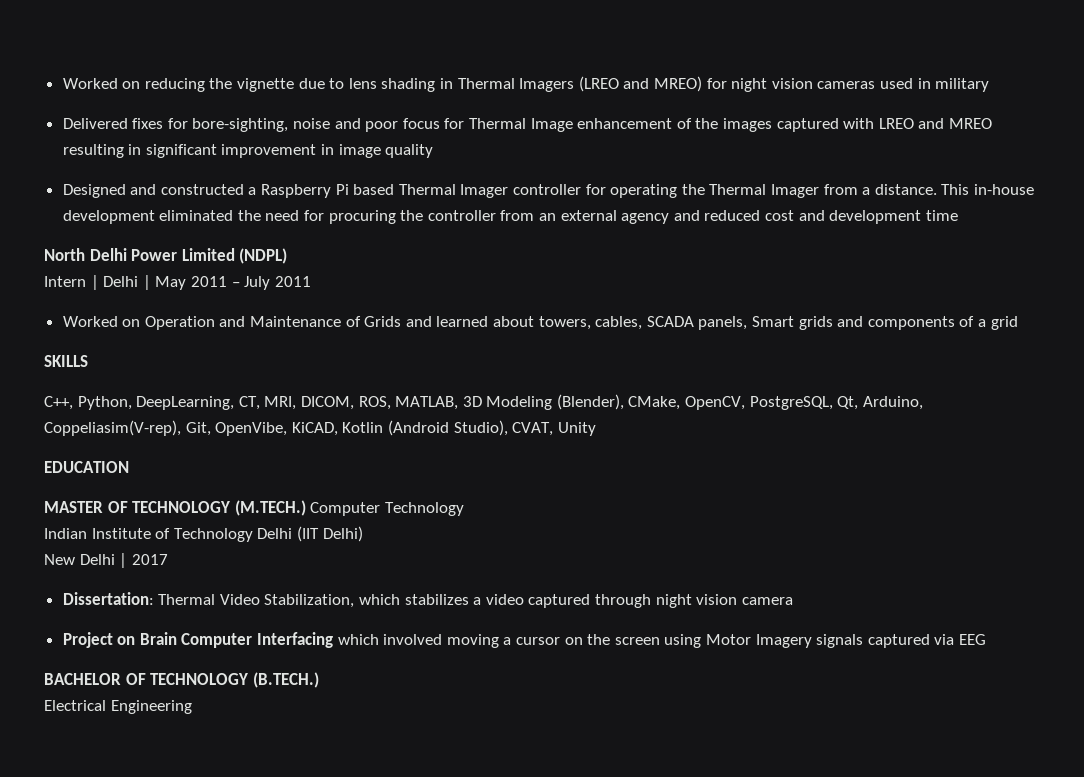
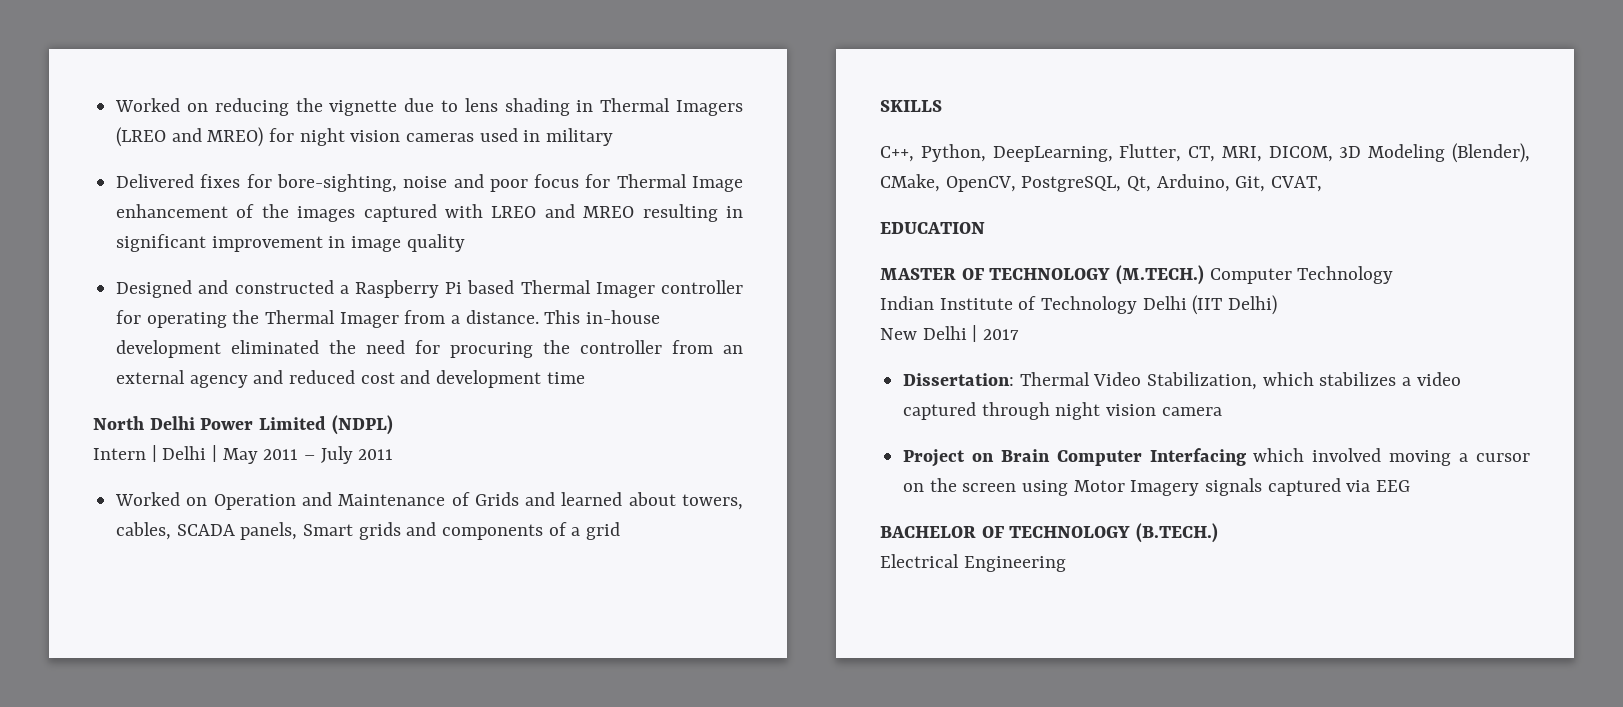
- C++, Python, DeepLearning, CT, MRI, DICOM, ROS, MATLAB, 3D Modeling (Blender), CMake, OpenCV, PostgreSQL, Qt, Arduino, Coppeliasim(V-rep), Git, OpenVibe, KiCAD, Kotlin (Android Studio), CVAT, Unity
+ C++, Python, DeepLearning, Flutter, CT, MRI, DICOM, 3D Modeling (Blender), CMake, OpenCV, PostgreSQL, Qt, Arduino, Git, CVAT,

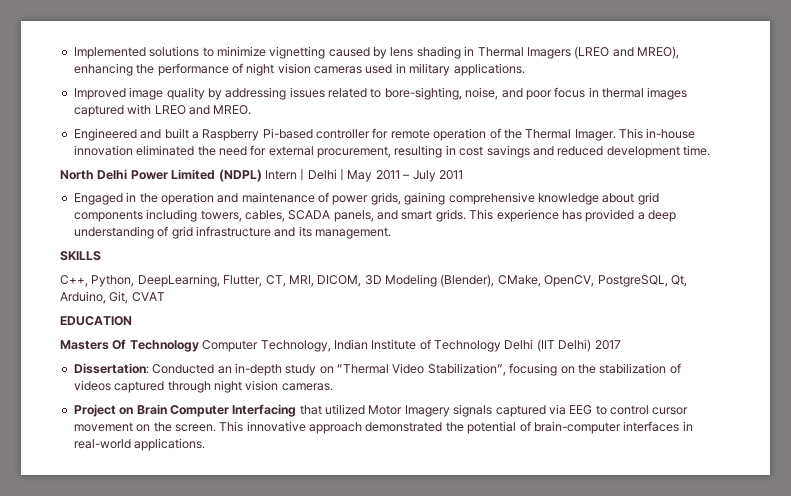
- Worked on reducing the vignette due to lens shading in Thermal Imagers (LREO and MREO) for night vision cameras used in military
- Delivered fixes for bore-sighting, noise and poor focus for Thermal Image enhancement of the images captured with LREO and MREO resulting in significant improvement in image quality
- Designed and constructed a Raspberry Pi based Thermal Imager controller for operating the Thermal Imager from a distance.
+ Implemented solutions to minimize vignetting caused by lens shading in Thermal Imagers (LREO and MREO), enhancing the performance of night vision cameras used in military applications.
+ Improved image quality by addressing issues related to bore-sighting, noise, and poor focus in thermal images captured with LREO and MREO.
+ Engineered and built a Raspberry Pi-based controller for remote operation of the Thermal Imager.
- This in-house development eliminated the need for procuring the controller from an external agency and reduced cost and development time
+ This in-house innovation eliminated the need for external procurement, resulting in cost savings and reduced development time.
- North Delhi Power Limited (NDPL)
- Intern | Delhi | May 2011 – July 2011
+ North Delhi Power Limited (NDPL) Intern | Delhi | May 2011 – July 2011
- Worked on Operation and Maintenance of Grids and learned about towers, cables, SCADA panels, Smart grids and components of a grid
+ Engaged in the operation and maintenance of power grids, gaining comprehensive knowledge about grid components including towers, cables, SCADA panels, and smart grids. This experience has provided a deep understanding of grid infrastructure and its management.
- C++, Python, DeepLearning, Flutter, CT, MRI, DICOM, 3D Modeling (Blender), CMake, OpenCV, PostgreSQL, Qt, Arduino, Git, CVAT,
+ C++, Python, DeepLearning, Flutter, CT, MRI, DICOM, 3D Modeling (Blender), CMake, OpenCV, PostgreSQL, Qt, Arduino, Git, CVAT
- MASTER OF TECHNOLOGY (M.TECH.) Computer Technology
- Indian Institute of Technology Delhi (IIT Delhi)
- New Delhi | 2017
+ Masters Of Technology Computer Technology, Indian Institute of Technology Delhi (IIT Delhi) 2017
- Dissertation: Thermal Video Stabilization, which stabilizes a video captured through night vision camera
+ Dissertation: Conducted an in-depth study on “Thermal Video Stabilization”, focusing on the stabilization of videos captured through night vision cameras.
- Project on Brain Computer Interfacing which involved moving a cursor on the screen using Motor Imagery signals captured via EEG
- BACHELOR OF TECHNOLOGY (B.TECH.)
- Electrical Engineering
+ Project on Brain Computer Interfacing that utilized Motor Imagery signals captured via EEG to control cursor movement on the screen. This innovative approach demonstrated the potential of brain-computer interfaces in real-world applications.

